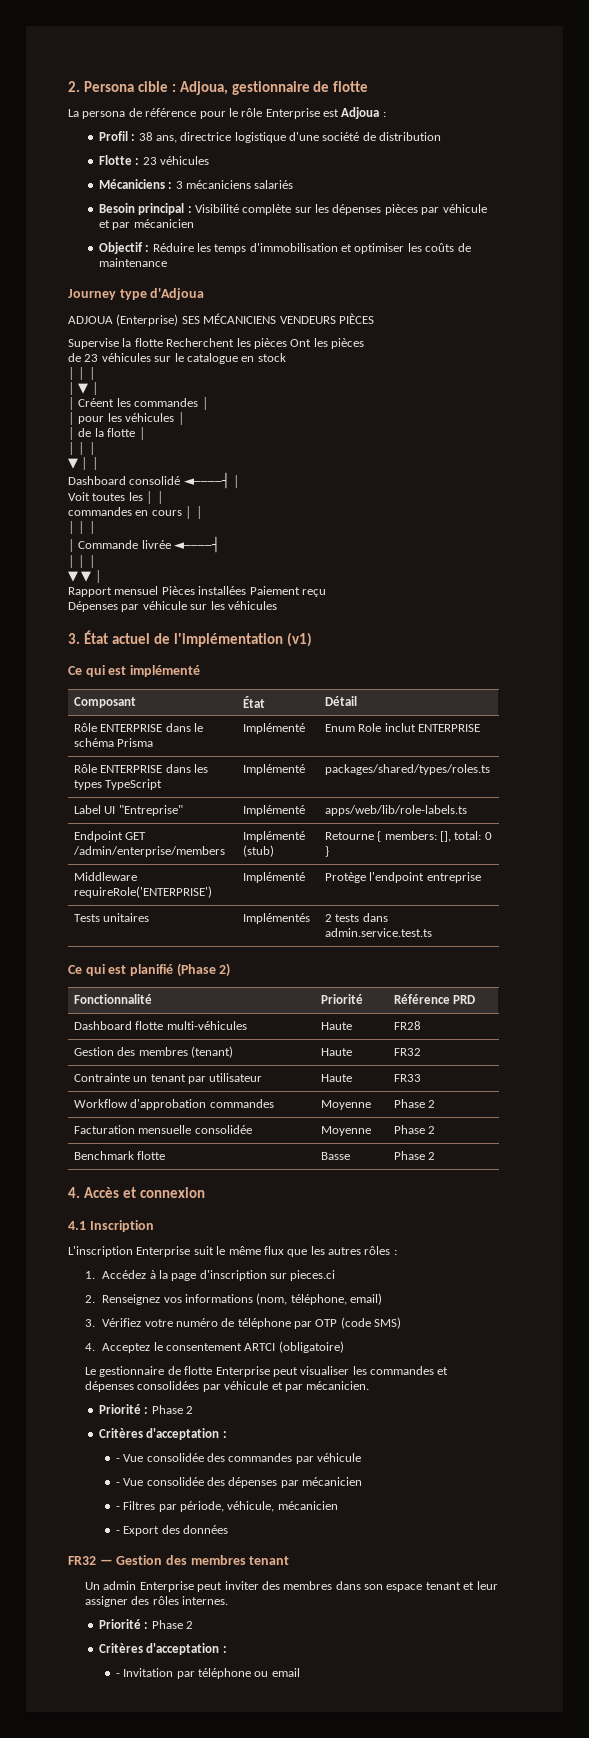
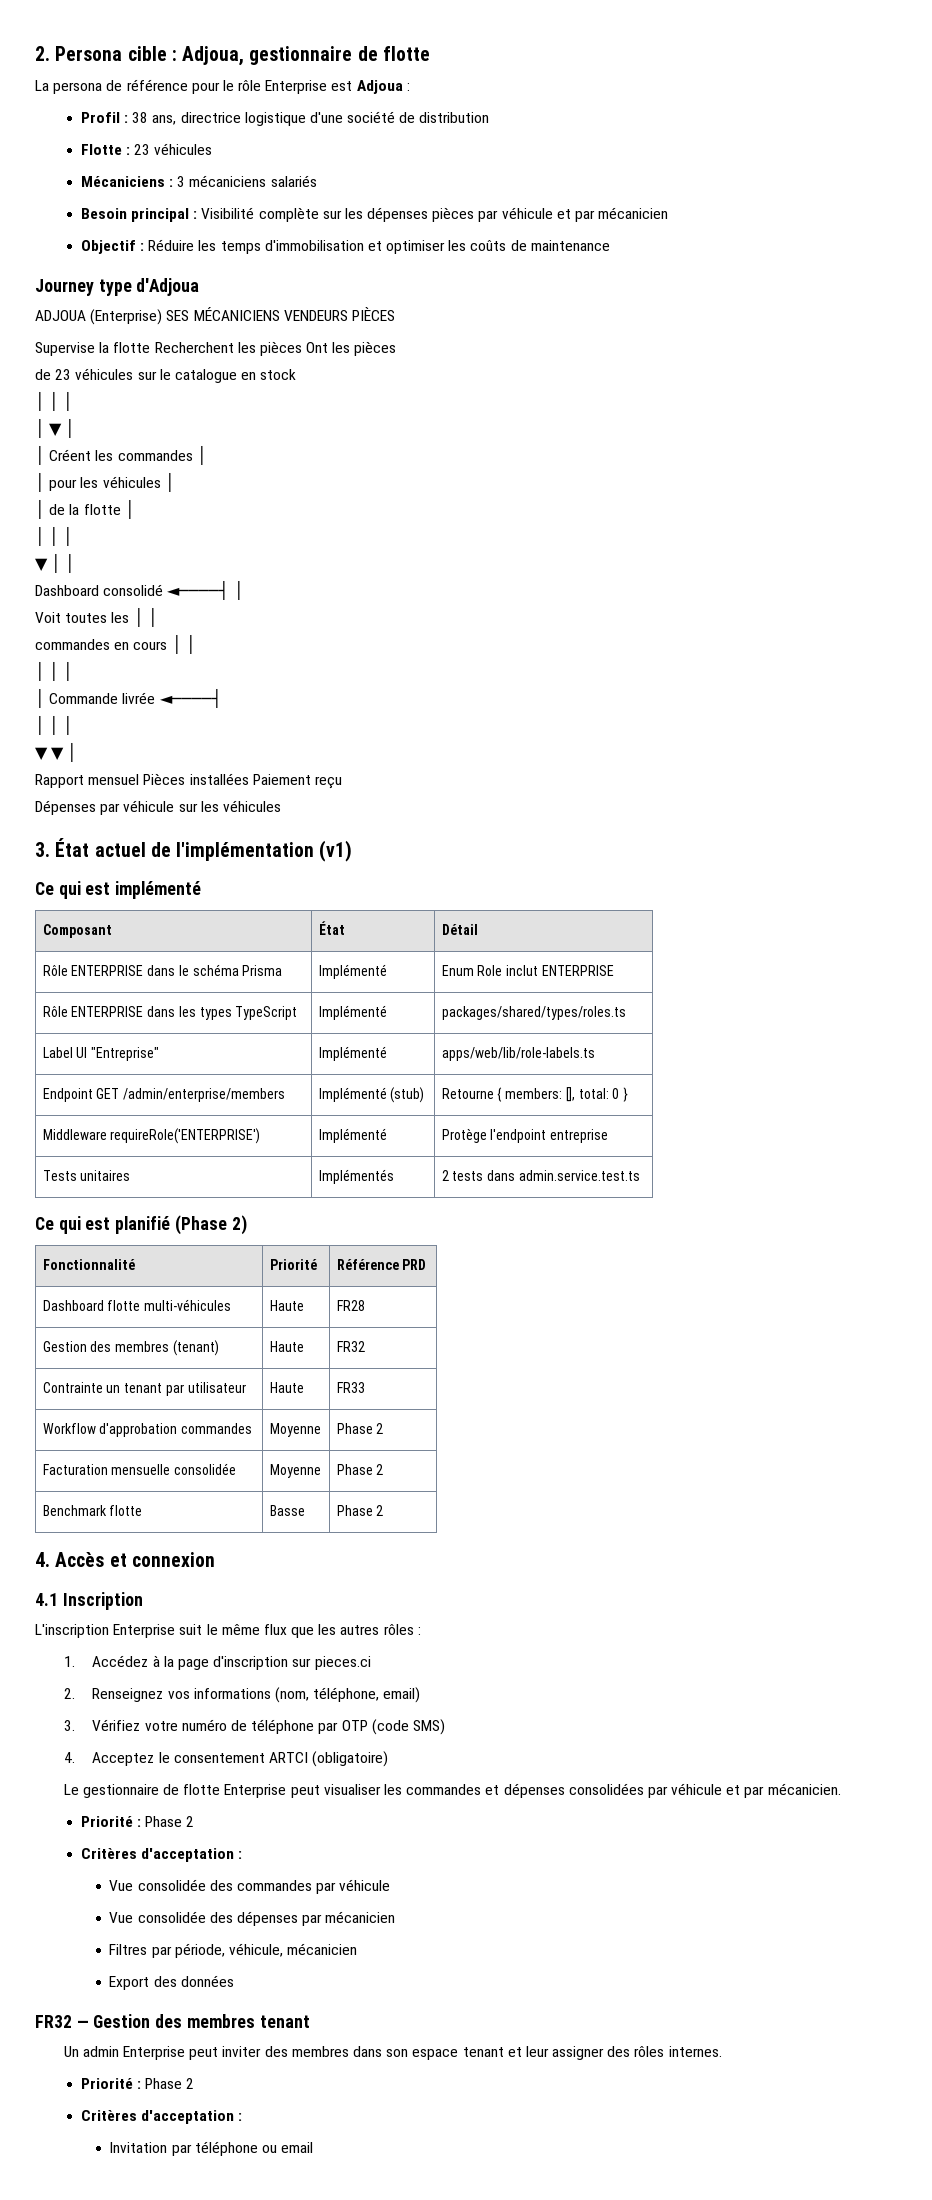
- - Vue consolidée des commandes par véhicule
+ Vue consolidée des commandes par véhicule
- - Vue consolidée des dépenses par mécanicien
+ Vue consolidée des dépenses par mécanicien
- - Filtres par période, véhicule, mécanicien
+ Filtres par période, véhicule, mécanicien
- - Export des données
+ Export des données
- - Invitation par téléphone ou email
+ Invitation par téléphone ou email

